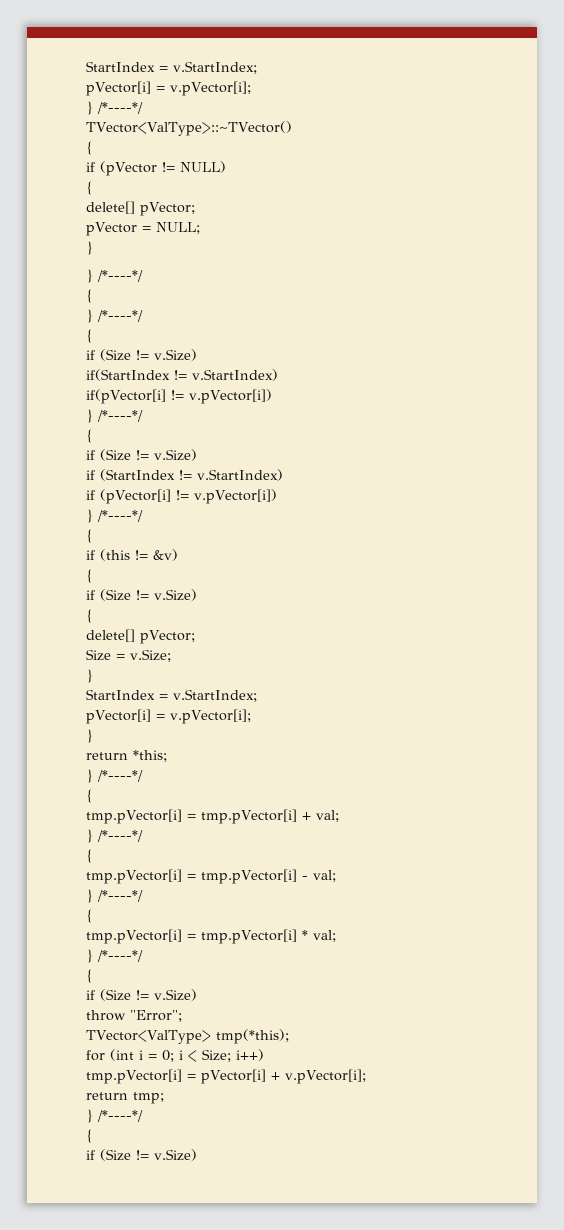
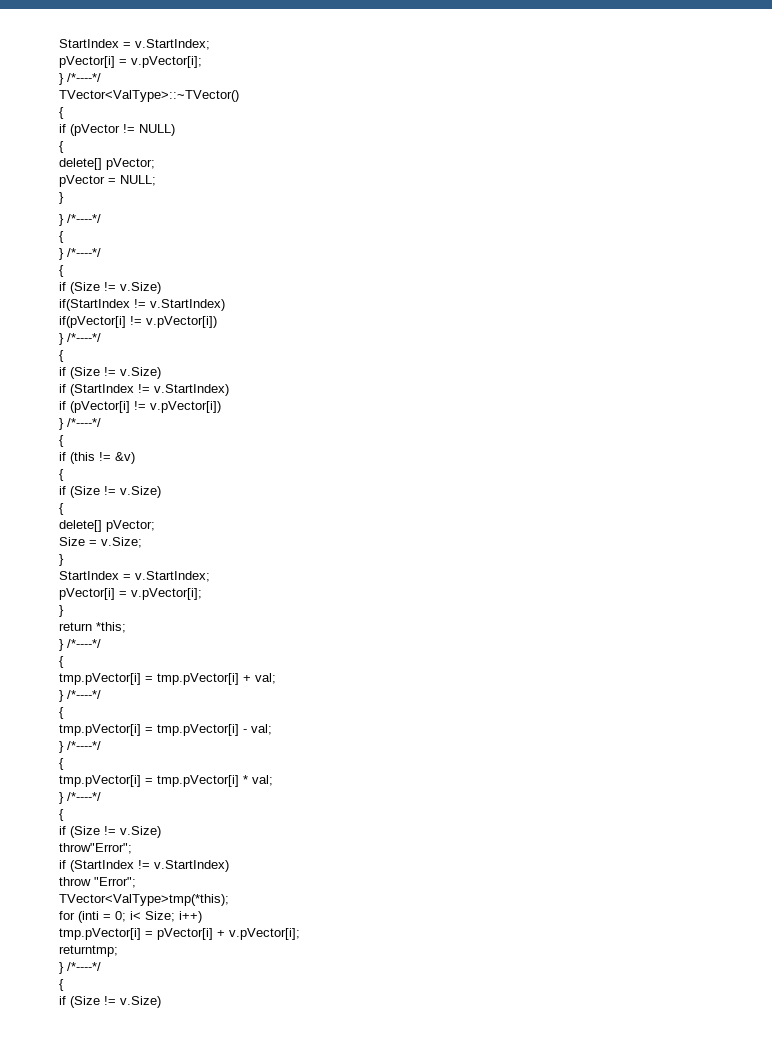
+ throw"Error";
+ if (StartIndex != v.StartIndex)
- TVector<ValType> tmp(*this);
+ TVector<ValType>tmp(*this);
- for (int i = 0; i < Size; i++)
+ for (inti = 0; i< Size; i++)
- return tmp;
+ returntmp;

